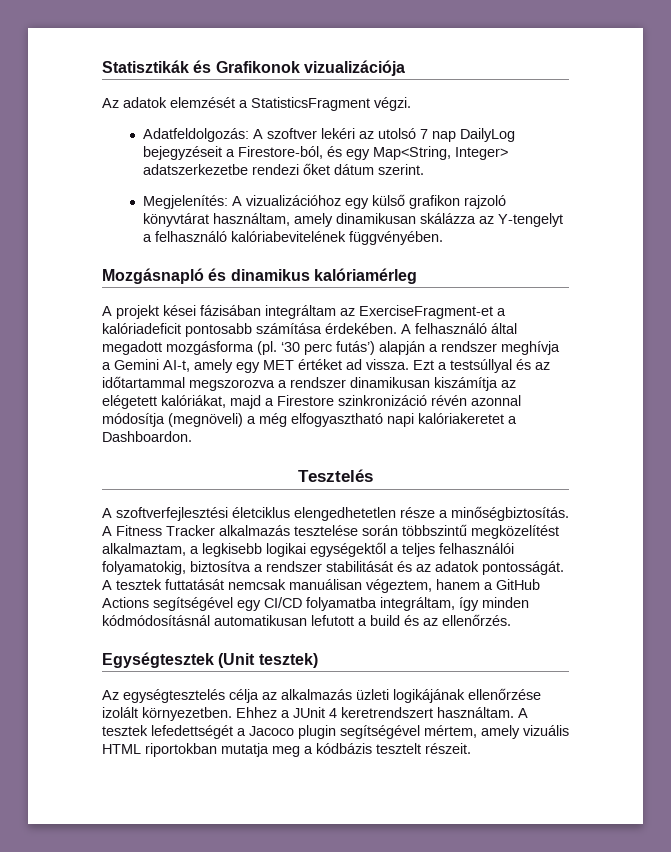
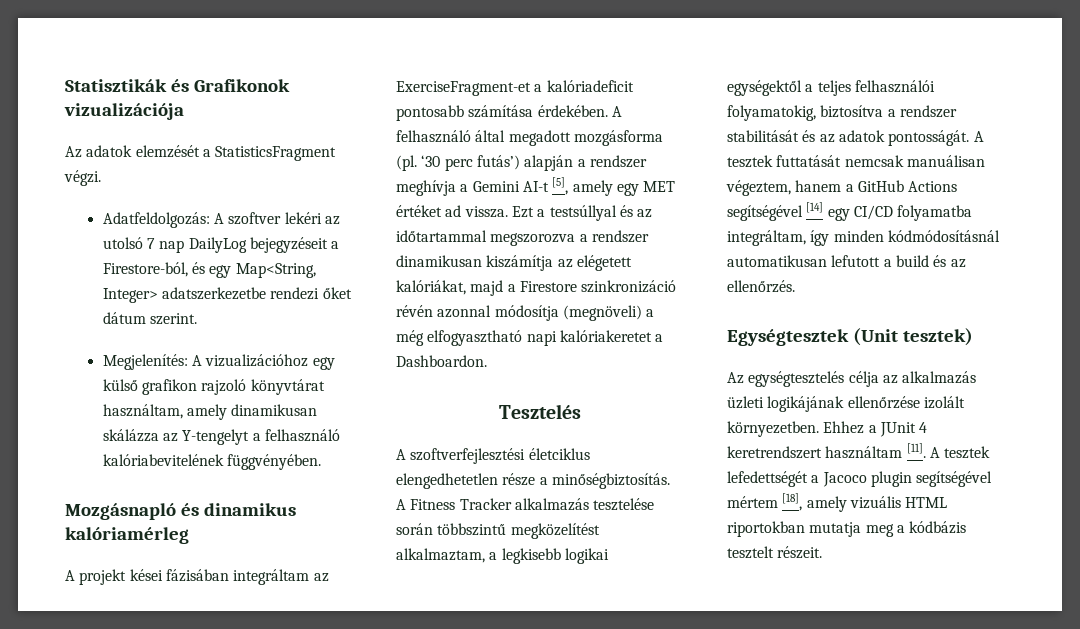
- ‘30 perc futás’) alapján a rendszer meghívja a Gemini AI-t, amely egy MET értéket ad vissza.
+ ‘30 perc futás’) alapján a rendszer meghívja a Gemini AI-t [5], amely egy MET értéket ad vissza.
- A tesztek futtatását nemcsak manuálisan végeztem, hanem a GitHub Actions segítségével egy CI/CD folyamatba integráltam, így minden kódmódosításnál automatikusan lefutott a build és az ellenőrzés.
+ A tesztek futtatását nemcsak manuálisan végeztem, hanem a GitHub Actions segítségével [14] egy CI/CD folyamatba integráltam, így minden kódmódosításnál automatikusan lefutott a build és az ellenőrzés.
- Ehhez a JUnit 4 keretrendszert használtam.
+ Ehhez a JUnit 4 keretrendszert használtam [11].
- A tesztek lefedettségét a Jacoco plugin segítségével mértem, amely vizuális HTML riportokban mutatja meg a kódbázis tesztelt részeit.
+ A tesztek lefedettségét a Jacoco plugin segítségével mértem [18], amely vizuális HTML riportokban mutatja meg a kódbázis tesztelt részeit.

